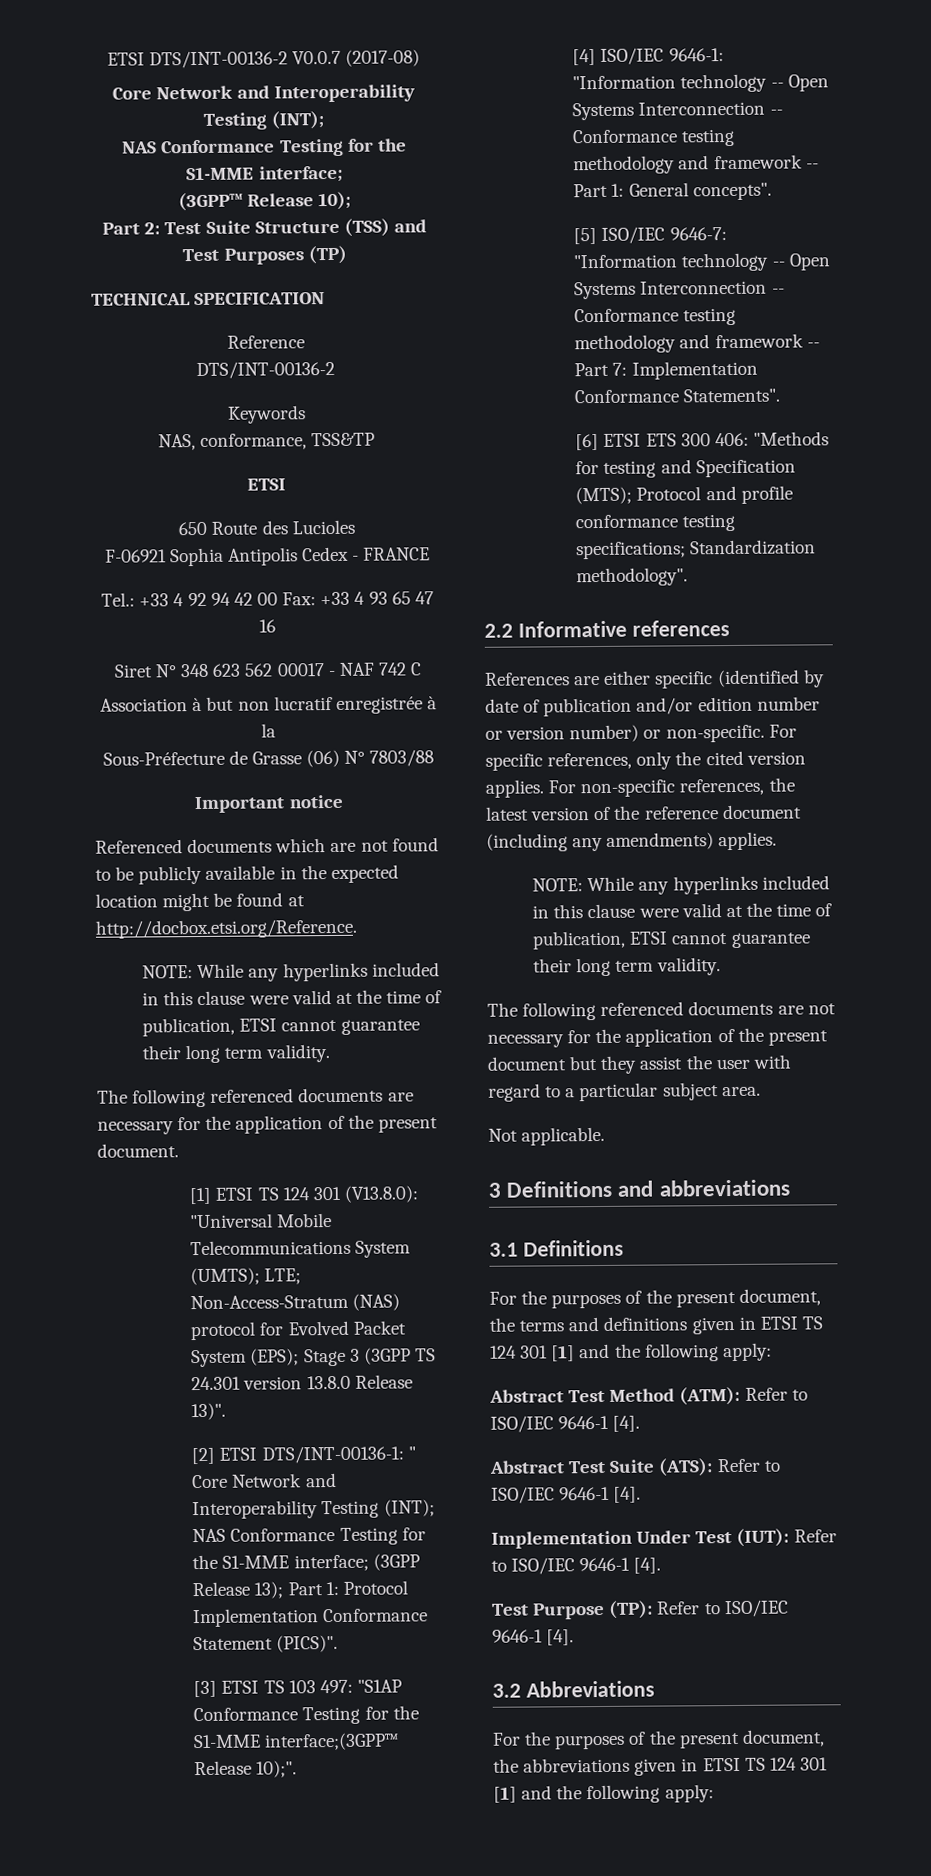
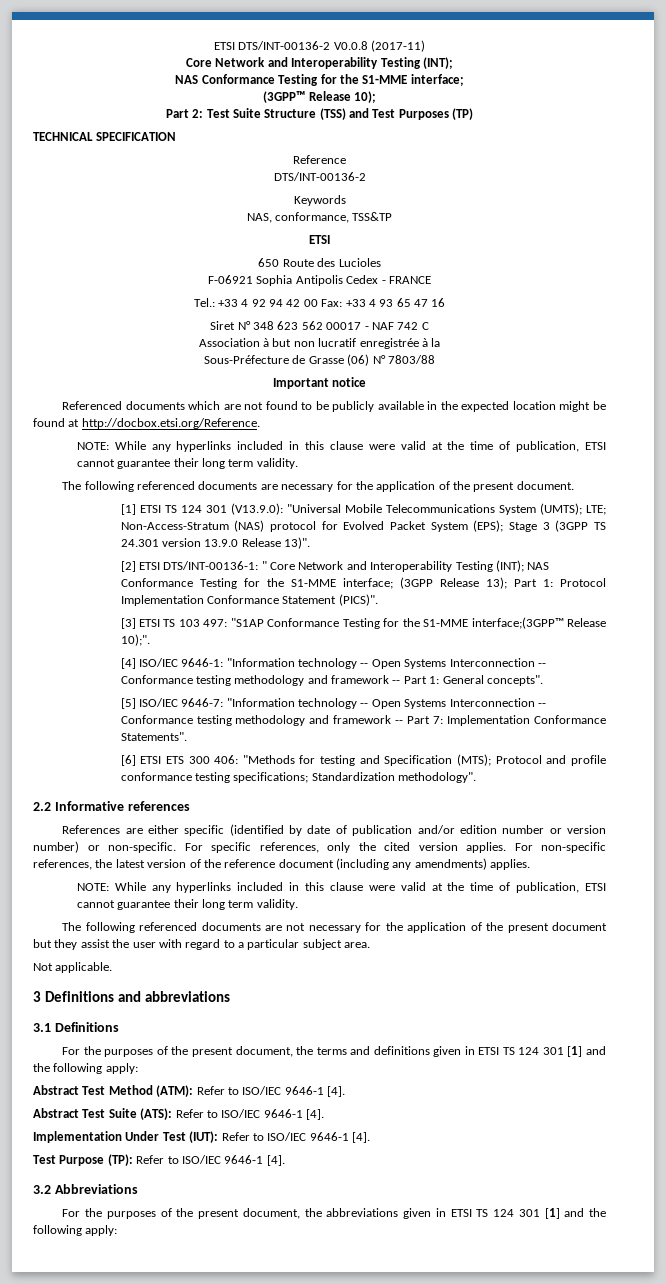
- ETSI DTS/INT-00136-2 V0.0.7 (2017-08)
+ ETSI DTS/INT-00136-2 V0.0.8 (2017-11)
- [1] ETSI TS 124 301 (V13.8.0): "Universal Mobile Telecommunications System (UMTS); LTE; Non-Access-Stratum (NAS) protocol for Evolved Packet System (EPS); Stage 3 (3GPP TS 24.301 version 13.8.0 Release 13)".
+ [1] ETSI TS 124 301 (V13.9.0): "Universal Mobile Telecommunications System (UMTS); LTE; Non-Access-Stratum (NAS) protocol for Evolved Packet System (EPS); Stage 3 (3GPP TS 24.301 version 13.9.0 Release 13)".

